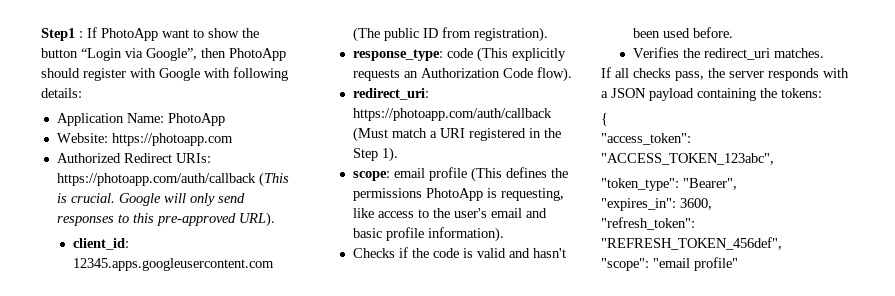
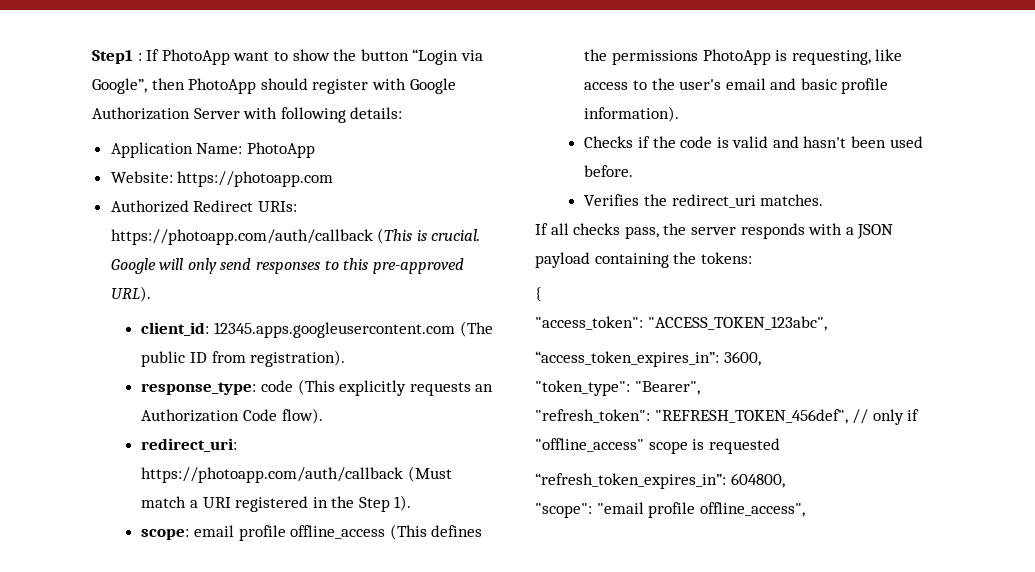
- Step1 : If PhotoApp want to show the button “Login via Google”, then PhotoApp should register with Google with following details:
+ Step1 : If PhotoApp want to show the button “Login via Google”, then PhotoApp should register with Google Authorization Server with following details:
- scope: email profile (This defines the permissions PhotoApp is requesting, like access to the user's email and basic profile information).
+ scope: email profile offline_access (This defines the permissions PhotoApp is requesting, like access to the user's email and basic profile information).
+ “access_token_expires_in”: 3600,
- "expires_in": 3600,
- "refresh_token": "REFRESH_TOKEN_456def",
+ "refresh_token": "REFRESH_TOKEN_456def", // only if "offline_access" scope is requested
+ “refresh_token_expires_in”: 604800,
- "scope": "email profile"
+ "scope": "email profile offline_access",

